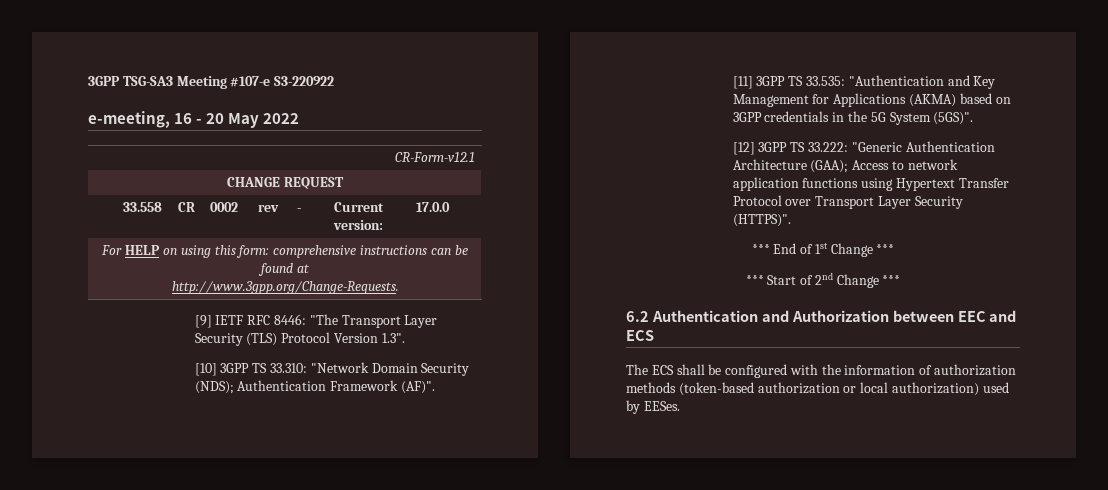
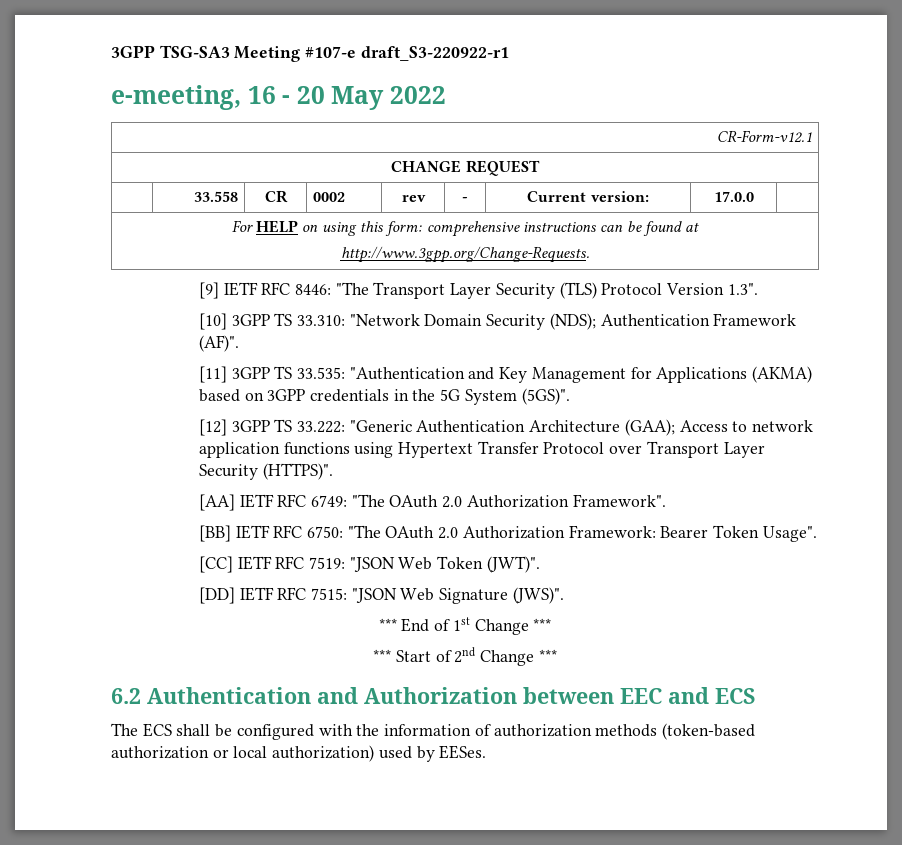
- 3GPP TSG-SA3 Meeting #107-e S3-220922
+ 3GPP TSG-SA3 Meeting #107-e draft_S3-220922-r1
+ [AA] IETF RFC 6749: "The OAuth 2.0 Authorization Framework".
+ [BB] IETF RFC 6750: "The OAuth 2.0 Authorization Framework: Bearer Token Usage".
+ [CC] IETF RFC 7519: "JSON Web Token (JWT)".
+ [DD] IETF RFC 7515: "JSON Web Signature (JWS)".

